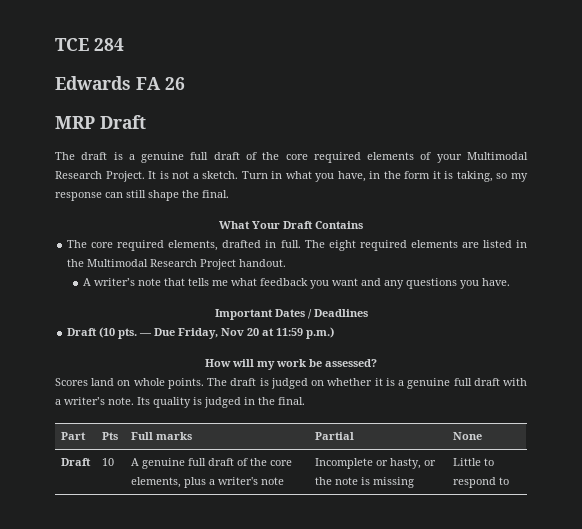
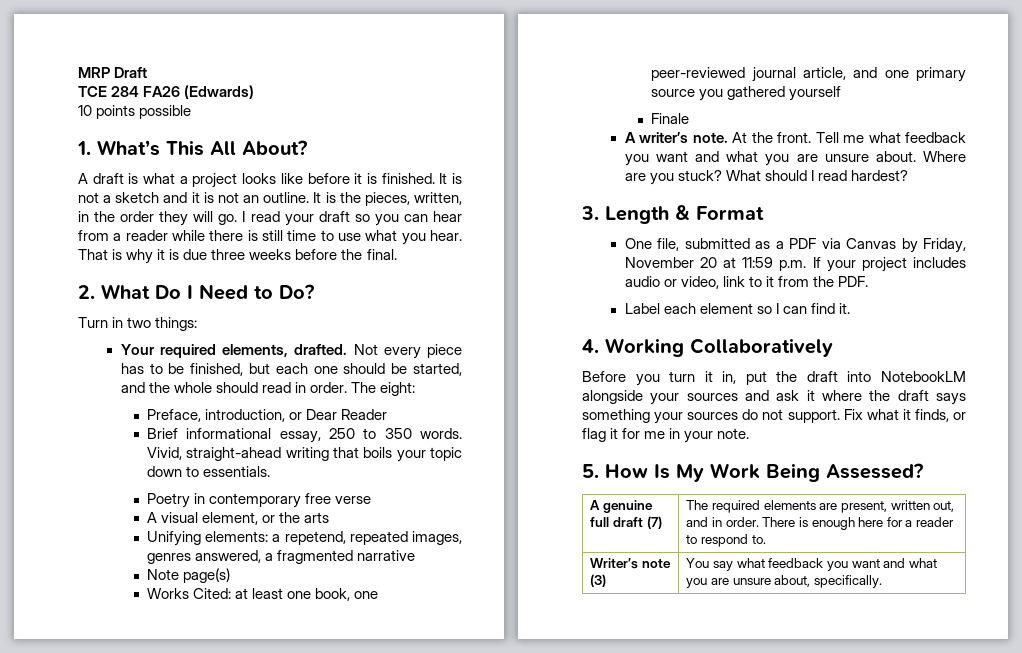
- TCE 284
- Edwards FA 26
  MRP Draft
- The draft is a genuine full draft of the core required elements of your Multimodal Research Project. It is not a sketch. Turn in what you have, in the form it is taking, so my response can still shape the final.
- What Your Draft Contains
- The core required elements, drafted in full. The eight required elements are listed in the Multimodal Research Project handout.
- A writer’s note that tells me what feedback you want and any questions you have.
- Important Dates / Deadlines
- Draft (10 pts. — Due Friday, Nov 20 at 11:59 p.m.)
- How will my work be assessed?
- Scores land on whole points. The draft is judged on whether it is a genuine full draft with a writer’s note. Its quality is judged in the final.
- Part | Pts | Full marks | Partial | None
- Draft | 10 | A genuine full draft of the core elements, plus a writer's note | Incomplete or hasty, or the note is missing | Little to respond to
+ TCE 284 FA26 (Edwards)
+ 10 points possible
+ 1. What’s This All About?
+ A draft is what a project looks like before it is finished. It is not a sketch and it is not an outline. It is the pieces, written, in the order they will go. I read your draft so you can hear from a reader while there is still time to use what you hear. That is why it is due three weeks before the final.
+ 2. What Do I Need to Do?
+ Turn in two things:
+ Your required elements, drafted. Not every piece has to be finished, but each one should be started, and the whole should read in order. The eight:
+ Preface, introduction, or Dear Reader
+ Brief informational essay, 250 to 350 words. Vivid, straight-ahead writing that boils your topic down to essentials.
+ Poetry in contemporary free verse
+ A visual element, or the arts
+ Unifying elements: a repetend, repeated images, genres answered, a fragmented narrative
+ Note page(s)
+ Works Cited: at least one book, one peer-reviewed journal article, and one primary source you gathered yourself
+ Finale
+ A writer’s note. At the front. Tell me what feedback you want and what you are unsure about. Where are you stuck? What should I read hardest?
+ 3. Length & Format
+ One file, submitted as a PDF via Canvas by Friday, November 20 at 11:59 p.m. If your project includes audio or video, link to it from the PDF.
+ Label each element so I can find it.
+ 4. Working Collaboratively
+ Before you turn it in, put the draft into NotebookLM alongside your sources and ask it where the draft says something your sources do not support. Fix what it finds, or flag it for me in your note.
+ 5. How Is My Work Being Assessed?
+ A genuine full draft (7) | The required elements are present, written out, and in order. There is enough here for a reader to respond to.
+ Writer’s note (3) | You say what feedback you want and what you are unsure about, specifically.

